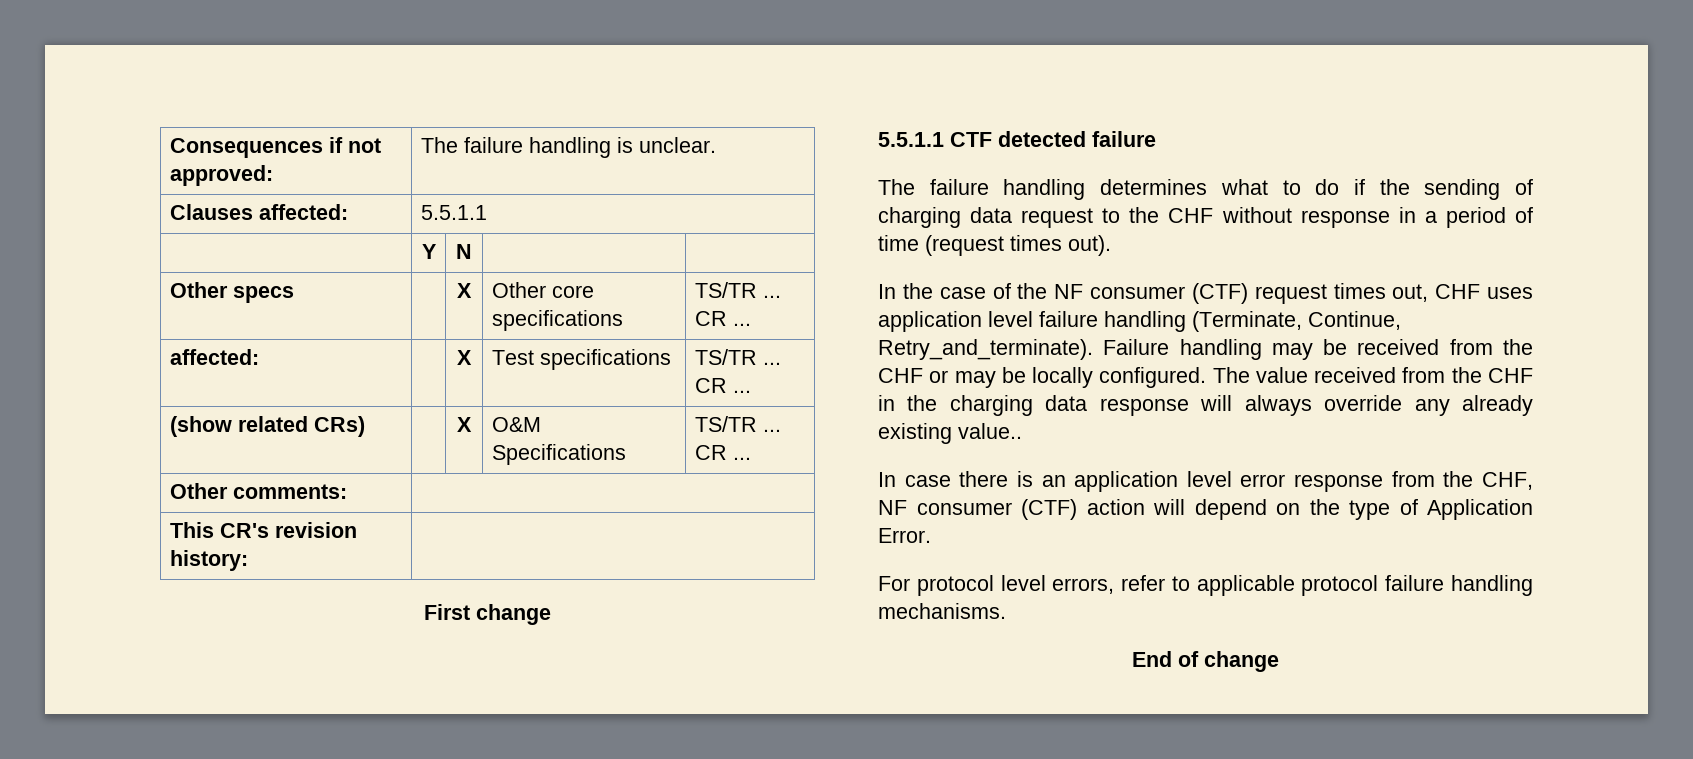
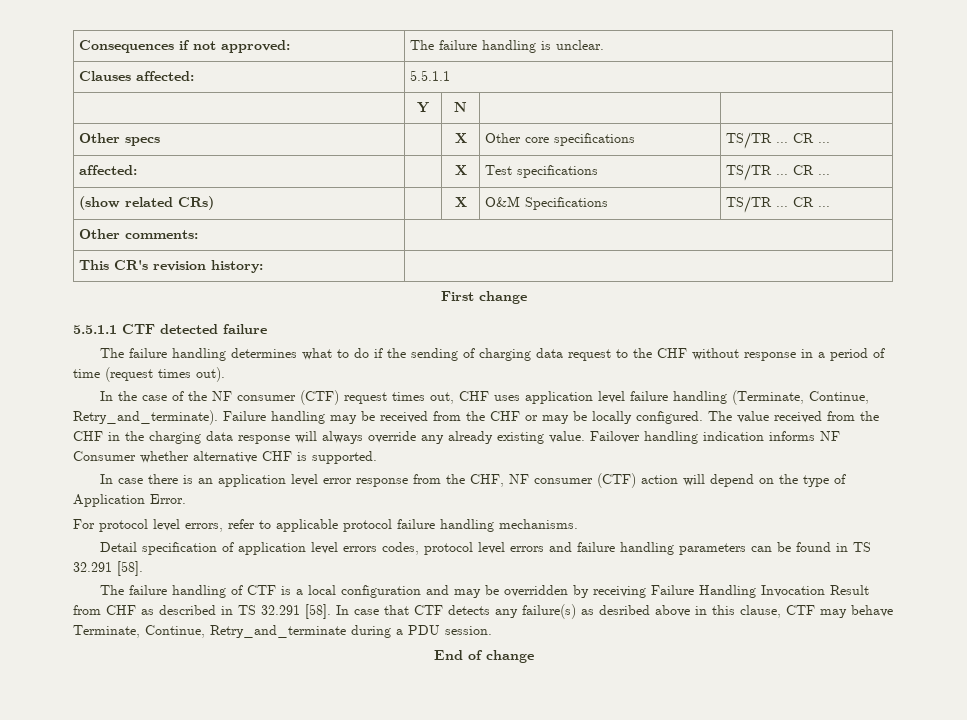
- The value received from the CHF in the charging data response will always override any already existing value..
+ The value received from the CHF in the charging data response will always override any already existing value. Failover handling indication informs NF Consumer whether alternative CHF is supported.
+ Detail specification of application level errors codes, protocol level errors and failure handling parameters can be found in TS 32.291 [58].
+ The failure handling of CTF is a local configuration and may be overridden by receiving Failure Handling Invocation Result from CHF as described in TS 32.291 [58]. In case that CTF detects any failure(s) as desribed above in this clause, CTF may behave Terminate, Continue, Retry_and_terminate during a PDU session.

